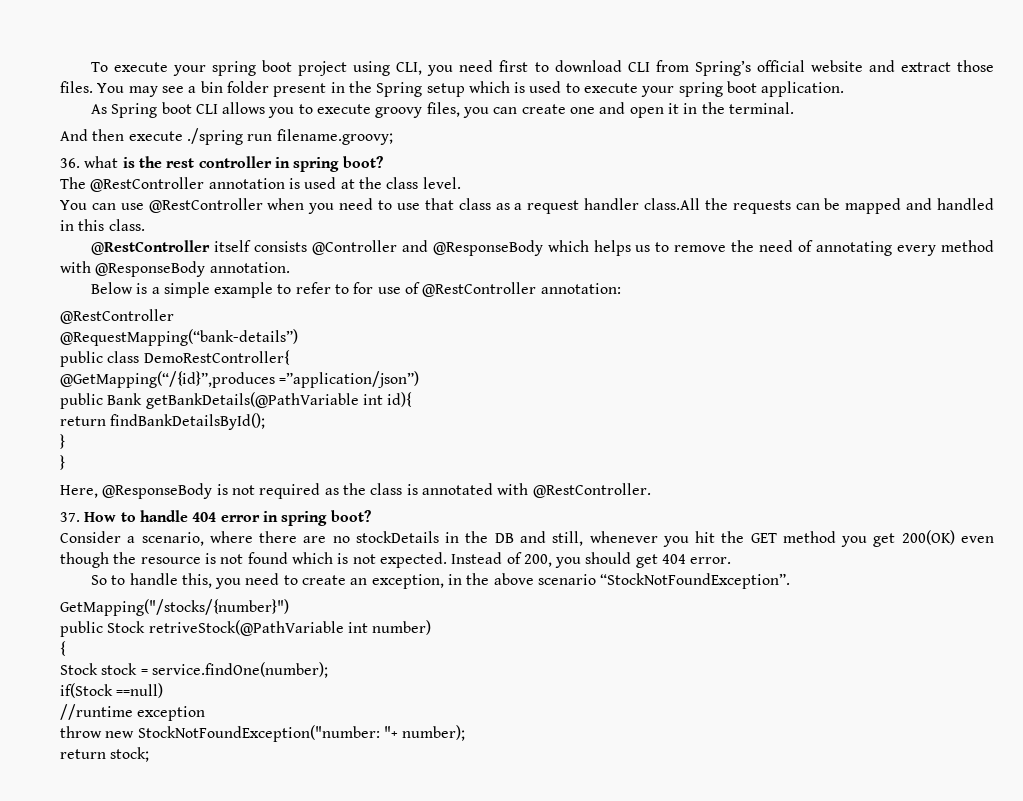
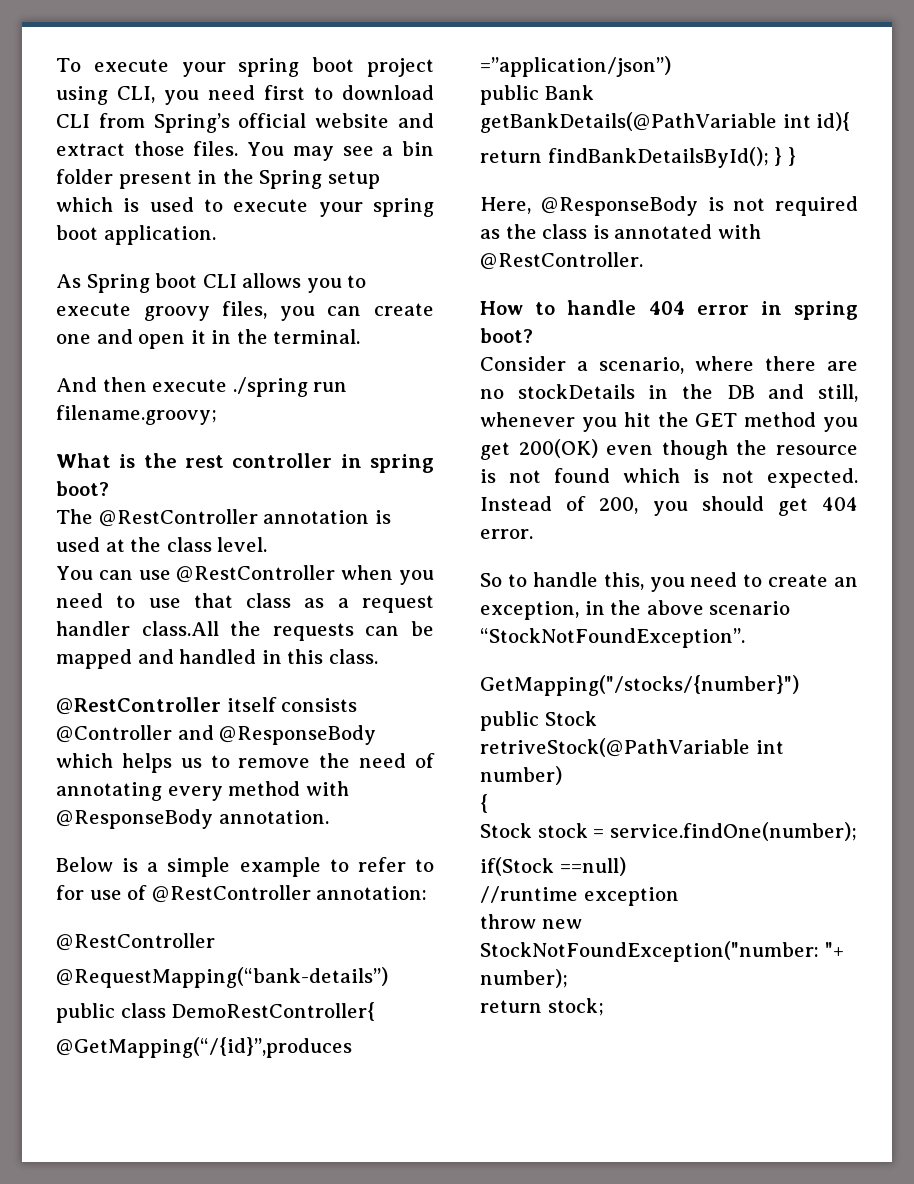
- 36. what is the rest controller in spring boot?
+ What is the rest controller in spring boot?
- return findBankDetailsById();
- }
- }
+ return findBankDetailsById(); } }
- 37. How to handle 404 error in spring boot?
+ How to handle 404 error in spring boot?

